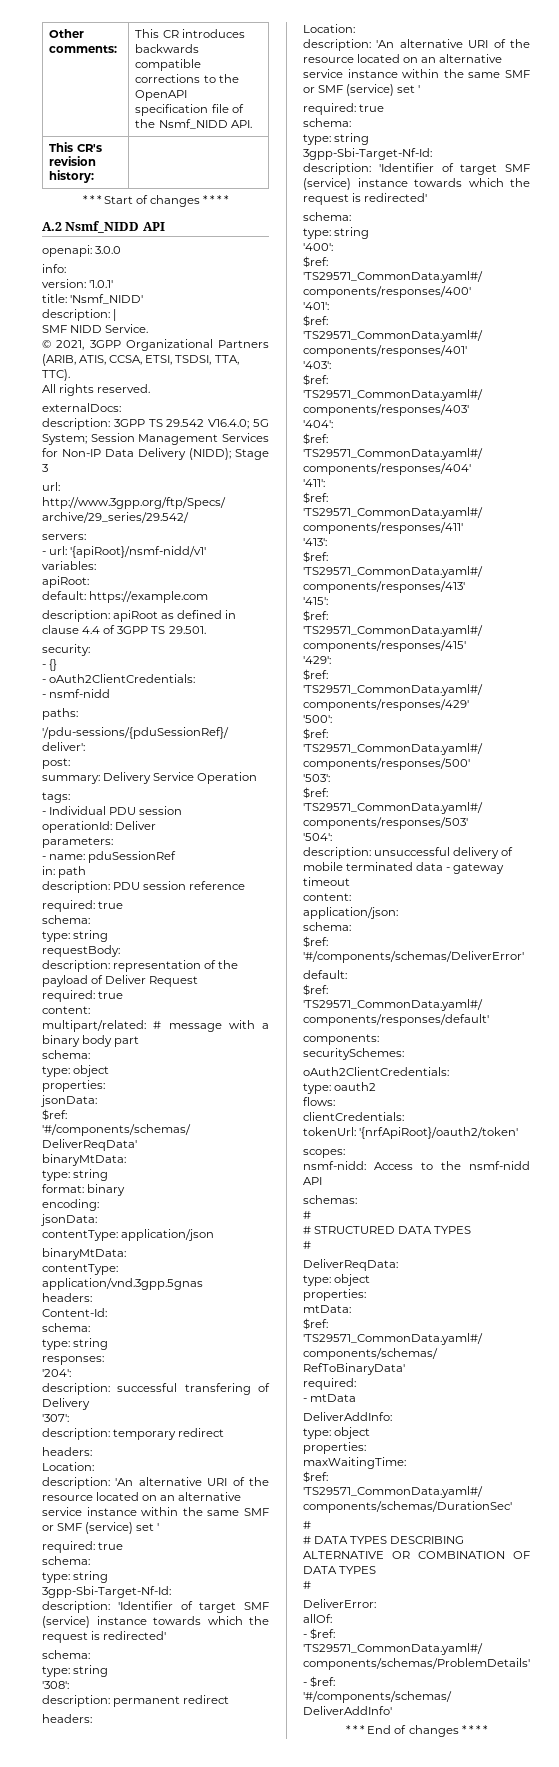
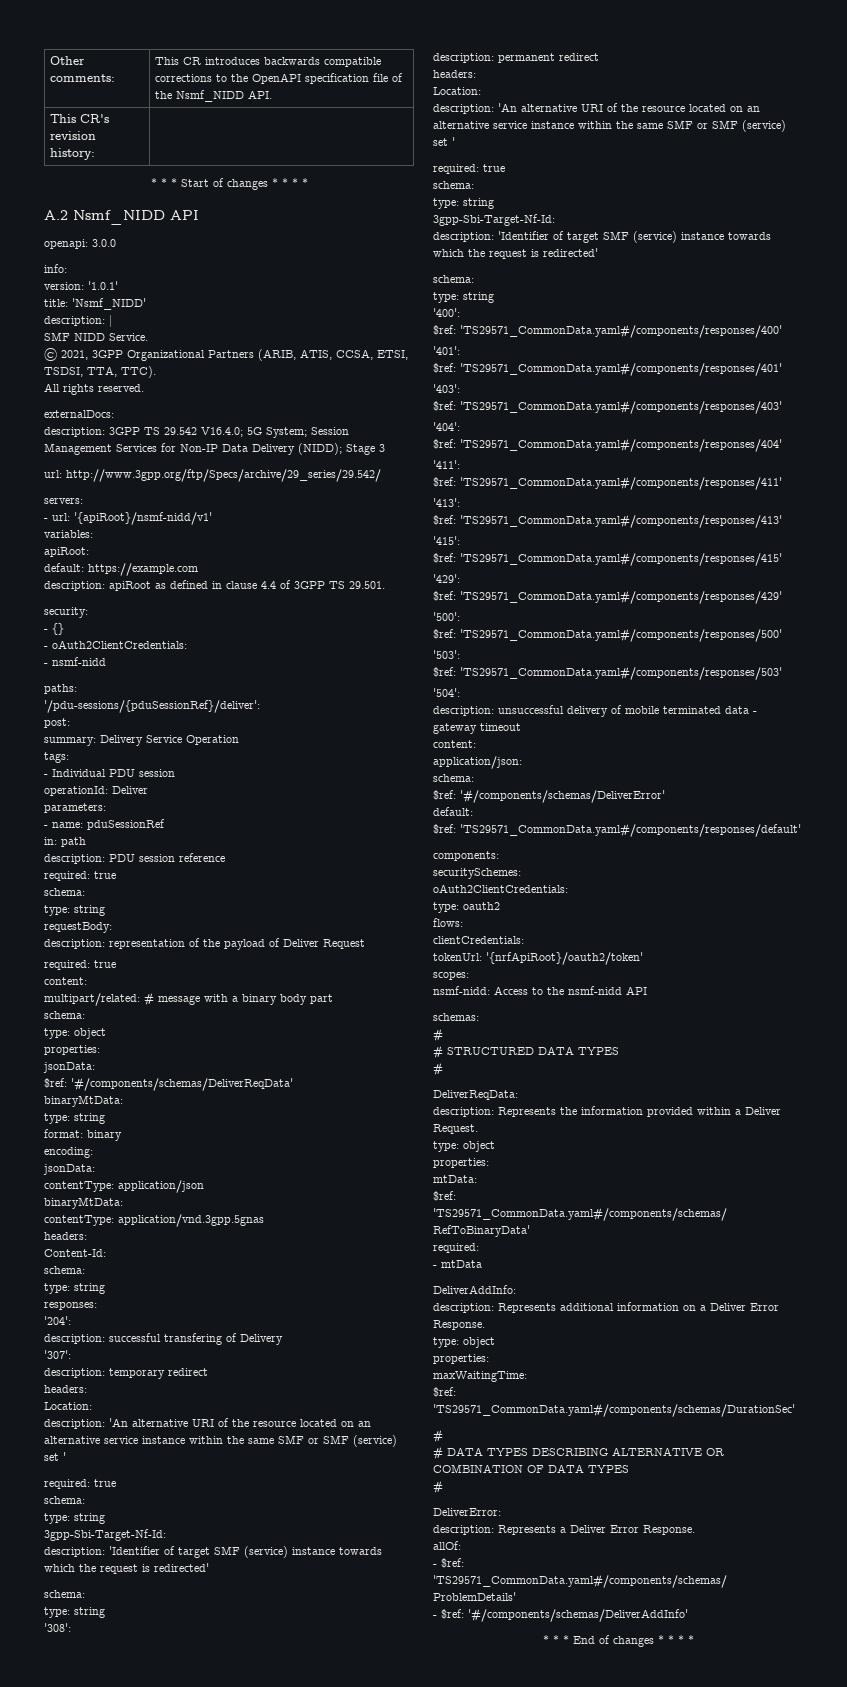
+ description: Represents the information provided within a Deliver Request.
+ description: Represents additional information on a Deliver Error Response.
+ description: Represents a Deliver Error Response.

